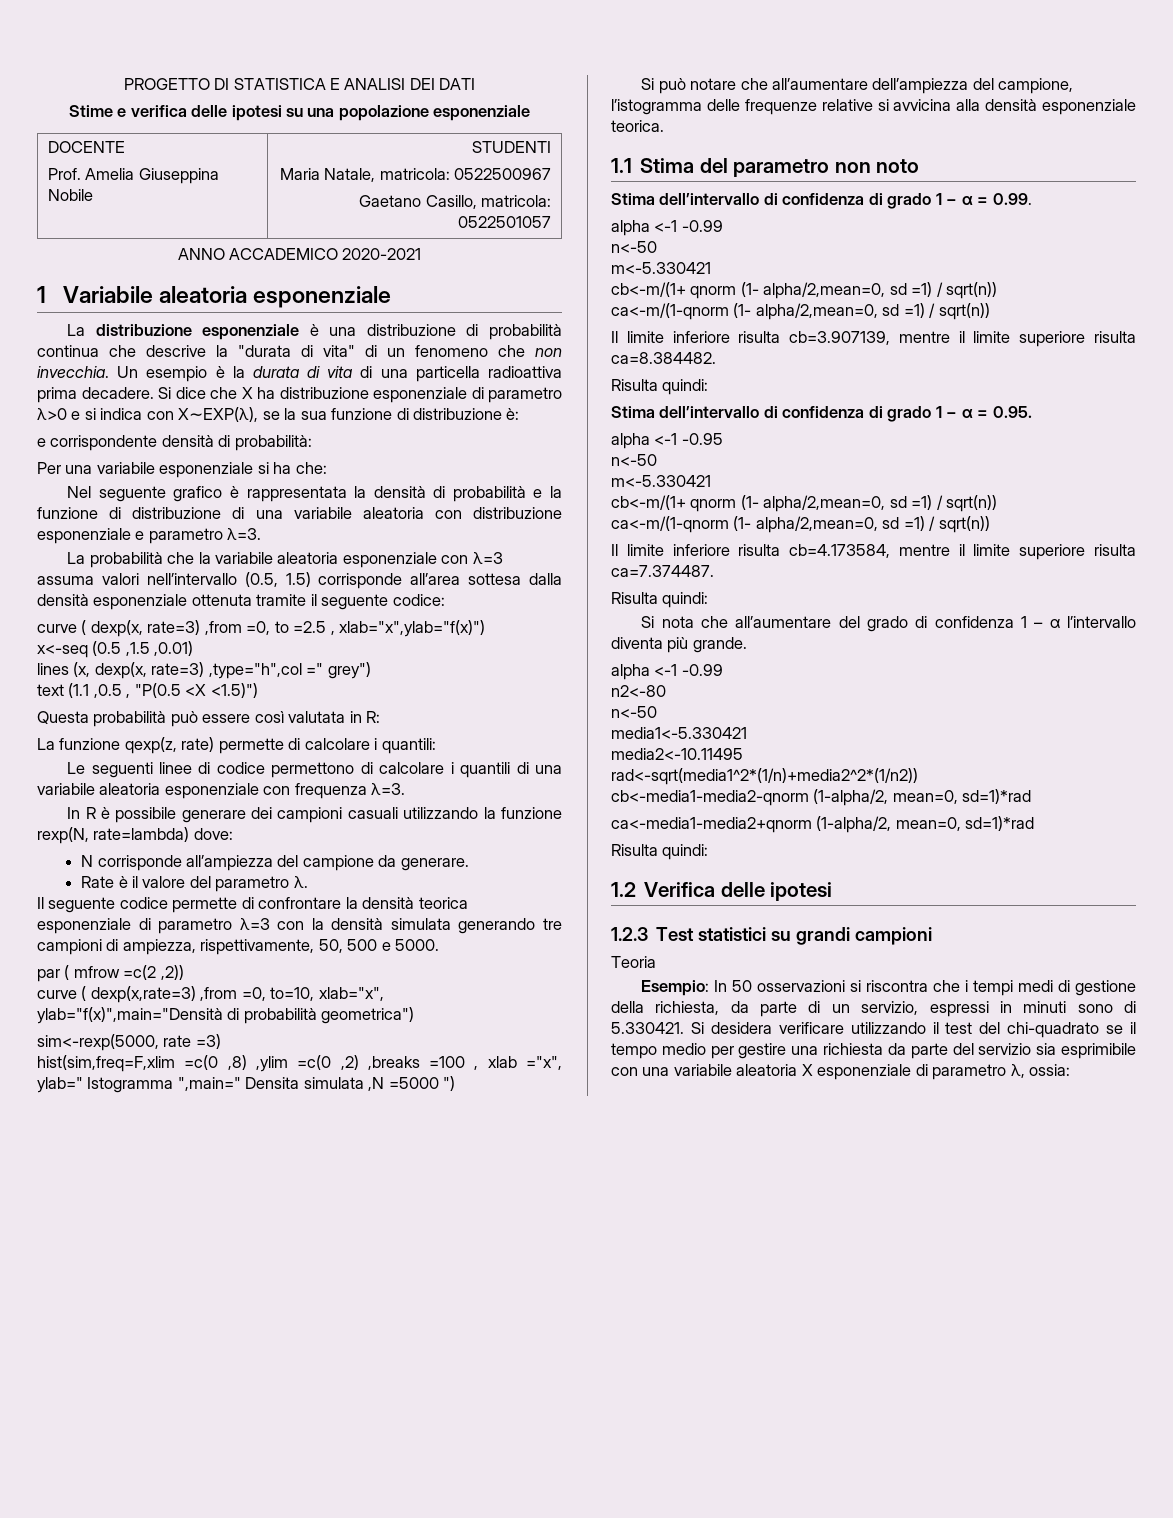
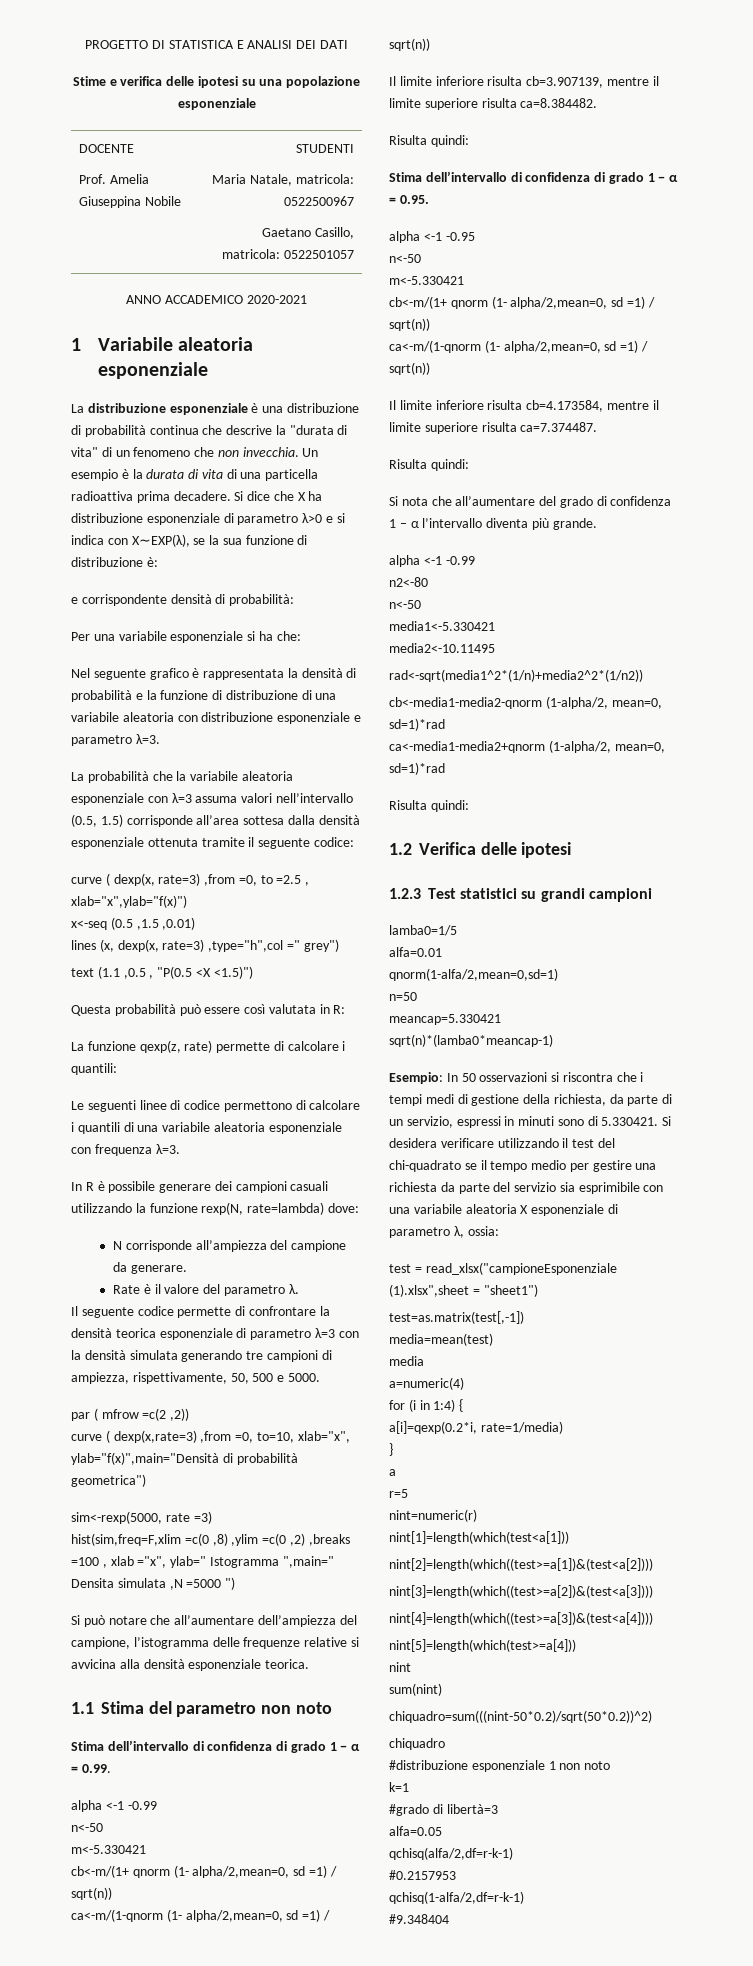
- Teoria
+ lamba0=1/5
+ alfa=0.01
+ qnorm(1-alfa/2,mean=0,sd=1)
+ n=50
+ meancap=5.330421
+ sqrt(n)*(lamba0*meancap-1)
+ test = read_xlsx("campioneEsponenziale (1).xlsx",sheet = "sheet1")
+ test=as.matrix(test[,-1])
+ media=mean(test)
+ media
+ a=numeric(4)
+ for (i in 1:4) {
+ a[i]=qexp(0.2*i, rate=1/media)
+ }
+ a
+ r=5
+ nint=numeric(r)
+ nint[1]=length(which(test<a[1]))
+ nint[2]=length(which((test>=a[1])&(test<a[2])))
+ nint[3]=length(which((test>=a[2])&(test<a[3])))
+ nint[4]=length(which((test>=a[3])&(test<a[4])))
+ nint[5]=length(which(test>=a[4]))
+ nint
+ sum(nint)
+ chiquadro=sum(((nint-50*0.2)/sqrt(50*0.2))^2)
+ chiquadro
+ #distribuzione esponenziale 1 non noto
+ k=1
+ #grado di libertà=3
+ alfa=0.05
+ qchisq(alfa/2,df=r-k-1)
+ #0.2157953
+ qchisq(1-alfa/2,df=r-k-1)
+ #9.348404

